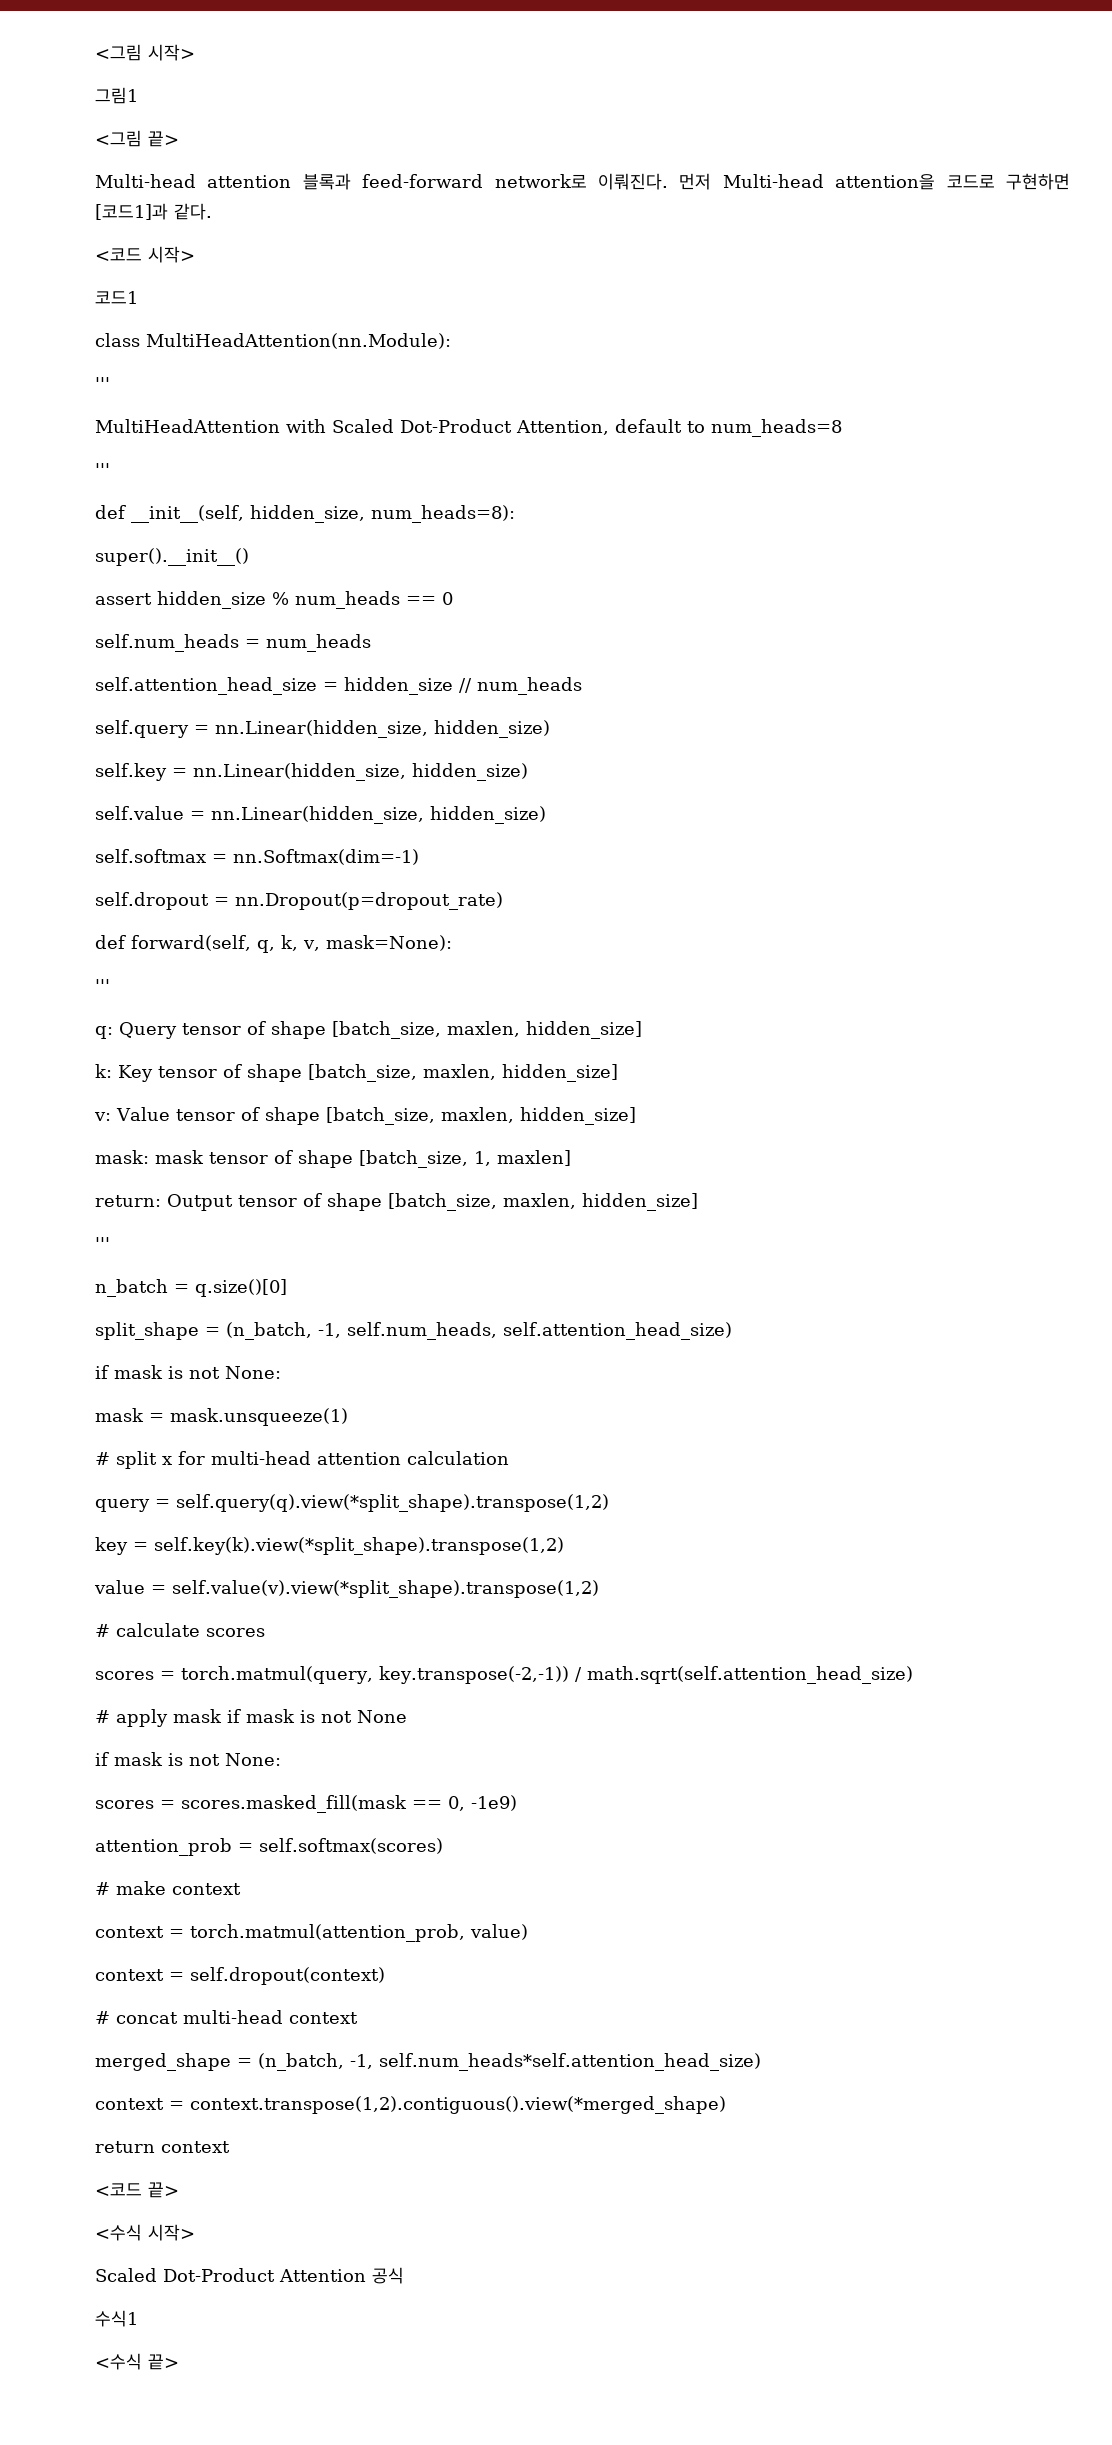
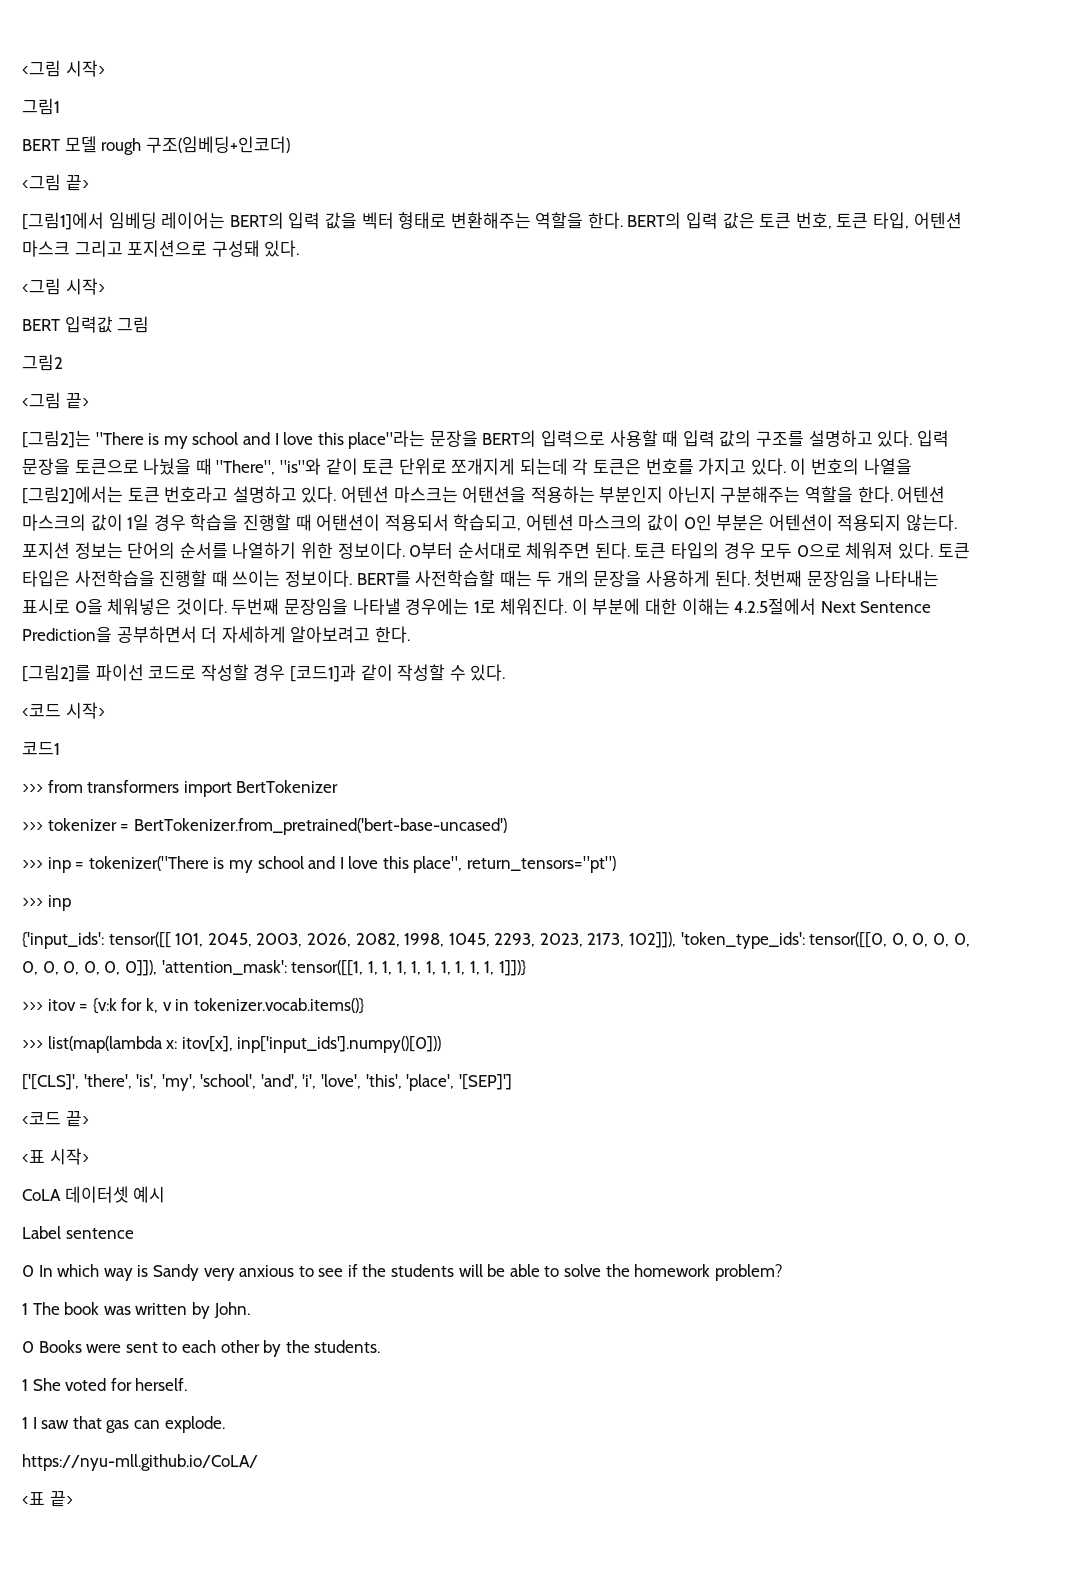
+ BERT 모델 rough 구조(임베딩+인코더)
  <그림 끝>
- Multi-head attention 블록과 feed-forward network로 이뤄진다. 먼저 Multi-head attention을 코드로 구현하면 [코드1]과 같다.
+ [그림1]에서 임베딩 레이어는 BERT의 입력 값을 벡터 형태로 변환해주는 역할을 한다. BERT의 입력 값은 토큰 번호, 토큰 타입, 어텐션 마스크 그리고 포지션으로 구성돼 있다.
+ <그림 시작>
+ BERT 입력값 그림
+ 그림2
+ <그림 끝>
+ [그림2]는 "There is my school and I love this place"라는 문장을 BERT의 입력으로 사용할 때 입력 값의 구조를 설명하고 있다. 입력 문장을 토큰으로 나눴을 때 "There", "is"와 같이 토큰 단위로 쪼개지게 되는데 각 토큰은 번호를 가지고 있다. 이 번호의 나열을 [그림2]에서는 토큰 번호라고 설명하고 있다. 어텐션 마스크는 어탠션을 적용하는 부분인지 아닌지 구분해주는 역할을 한다. 어텐션 마스크의 값이 1일 경우 학습을 진행할 때 어탠션이 적용되서 학습되고, 어텐션 마스크의 값이 0인 부분은 어텐션이 적용되지 않는다. 포지션 정보는 단어의 순서를 나열하기 위한 정보이다. 0부터 순서대로 체워주면 된다. 토큰 타입의 경우 모두 0으로 체워져 있다. 토큰 타입은 사전학습을 진행할 때 쓰이는 정보이다. BERT를 사전학습할 때는 두 개의 문장을 사용하게 된다. 첫번째 문장임을 나타내는 표시로 0을 체워넣은 것이다. 두번째 문장임을 나타낼 경우에는 1로 체워진다. 이 부분에 대한 이해는 4.2.5절에서 Next Sentence Prediction을 공부하면서 더 자세하게 알아보려고 한다.
+ [그림2]를 파이선 코드로 작성할 경우 [코드1]과 같이 작성할 수 있다.
  <코드 시작>
  코드1
- class MultiHeadAttention(nn.Module):
- '''
- MultiHeadAttention with Scaled Dot-Product Attention, default to num_heads=8
- '''
- def __init__(self, hidden_size, num_heads=8):
- super().__init__()
- assert hidden_size % num_heads == 0
- self.num_heads = num_heads
- self.attention_head_size = hidden_size // num_heads
- self.query = nn.Linear(hidden_size, hidden_size)
- self.key = nn.Linear(hidden_size, hidden_size)
- self.value = nn.Linear(hidden_size, hidden_size)
- self.softmax = nn.Softmax(dim=-1)
- self.dropout = nn.Dropout(p=dropout_rate)
- def forward(self, q, k, v, mask=None):
- '''
- q: Query tensor of shape [batch_size, maxlen, hidden_size]
- k: Key tensor of shape [batch_size, maxlen, hidden_size]
- v: Value tensor of shape [batch_size, maxlen, hidden_size]
- mask: mask tensor of shape [batch_size, 1, maxlen]
- return: Output tensor of shape [batch_size, maxlen, hidden_size]
- '''
- n_batch = q.size()[0]
- split_shape = (n_batch, -1, self.num_heads, self.attention_head_size)
- if mask is not None:
- mask = mask.unsqueeze(1)
- # split x for multi-head attention calculation
- query = self.query(q).view(*split_shape).transpose(1,2)
- key = self.key(k).view(*split_shape).transpose(1,2)
- value = self.value(v).view(*split_shape).transpose(1,2)
- # calculate scores
- scores = torch.matmul(query, key.transpose(-2,-1)) / math.sqrt(self.attention_head_size)
- # apply mask if mask is not None
- if mask is not None:
- scores = scores.masked_fill(mask == 0, -1e9)
- attention_prob = self.softmax(scores)
- # make context
- context = torch.matmul(attention_prob, value)
- context = self.dropout(context)
- # concat multi-head context
- merged_shape = (n_batch, -1, self.num_heads*self.attention_head_size)
- context = context.transpose(1,2).contiguous().view(*merged_shape)
- return context
+ >>> from transformers import BertTokenizer
+ >>> tokenizer = BertTokenizer.from_pretrained('bert-base-uncased')
+ >>> inp = tokenizer("There is my school and I love this place", return_tensors="pt")
+ >>> inp
+ {'input_ids': tensor([[ 101, 2045, 2003, 2026, 2082, 1998, 1045, 2293, 2023, 2173, 102]]), 'token_type_ids': tensor([[0, 0, 0, 0, 0, 0, 0, 0, 0, 0, 0]]), 'attention_mask': tensor([[1, 1, 1, 1, 1, 1, 1, 1, 1, 1, 1]])}
+ >>> itov = {v:k for k, v in tokenizer.vocab.items()}
+ >>> list(map(lambda x: itov[x], inp['input_ids'].numpy()[0]))
+ ['[CLS]', 'there', 'is', 'my', 'school', 'and', 'i', 'love', 'this', 'place', '[SEP]']
- <수식 시작>
- Scaled Dot-Product Attention 공식
- 수식1
- <수식 끝>
+ <표 시작>
+ CoLA 데이터셋 예시
+ Label sentence
+ 0 In which way is Sandy very anxious to see if the students will be able to solve the homework problem?
+ 1 The book was written by John.
+ 0 Books were sent to each other by the students.
+ 1 She voted for herself.
+ 1 I saw that gas can explode.
+ https://nyu-mll.github.io/CoLA/
+ <표 끝>

